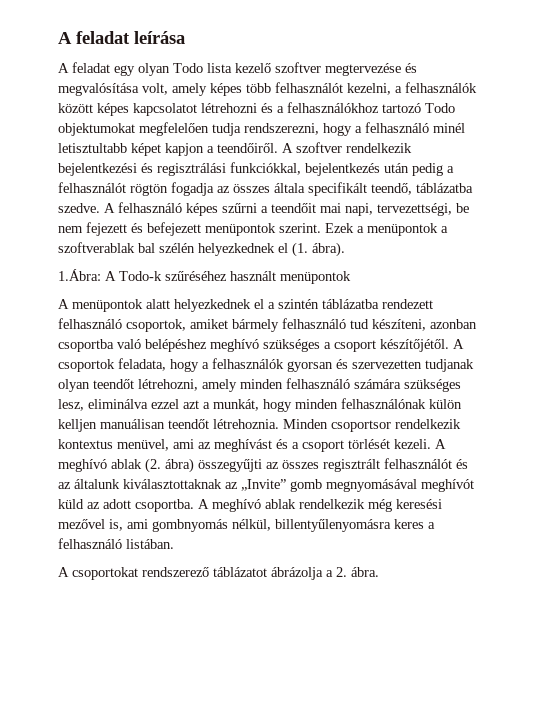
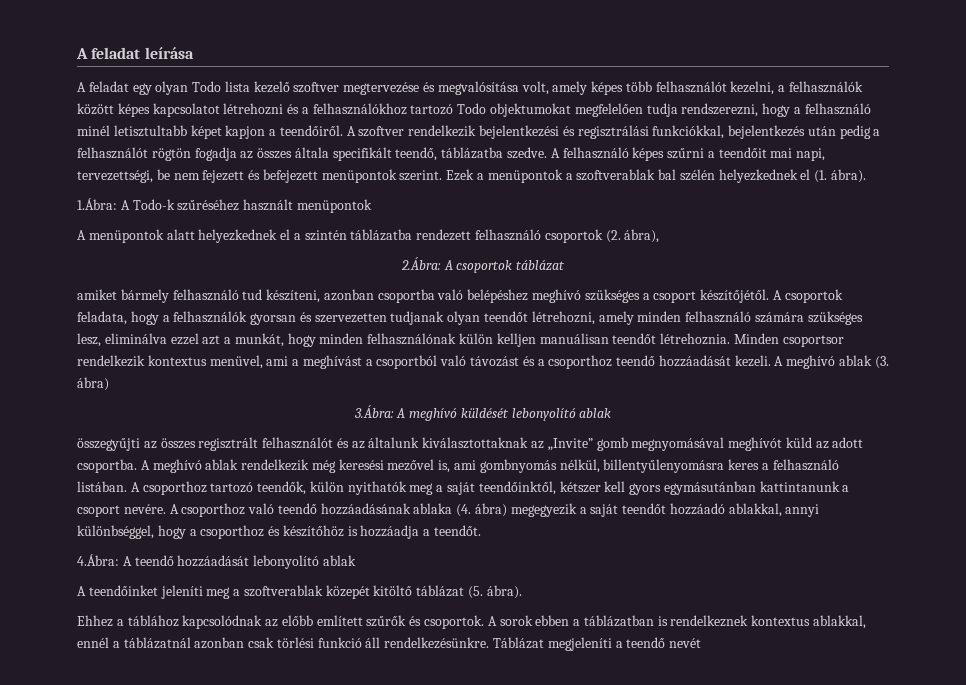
- A menüpontok alatt helyezkednek el a szintén táblázatba rendezett felhasználó csoportok, amiket bármely felhasználó tud készíteni, azonban csoportba való belépéshez meghívó szükséges a csoport készítőjétől.
+ A menüpontok alatt helyezkednek el a szintén táblázatba rendezett felhasználó csoportok (2. ábra),
+ 2.Ábra: A csoportok táblázat
+ amiket bármely felhasználó tud készíteni, azonban csoportba való belépéshez meghívó szükséges a csoport készítőjétől.
- Minden csoportsor rendelkezik kontextus menüvel, ami az meghívást és a csoport törlését kezeli.
+ Minden csoportsor rendelkezik kontextus menüvel, ami a meghívást a csoportból való távozást és a csoporthoz teendő hozzáadását kezeli.
- A meghívó ablak (2. ábra) összegyűjti az összes regisztrált felhasználót és az általunk kiválasztottaknak az „Invite” gomb megnyomásával meghívót küld az adott csoportba.
+ A meghívó ablak (3. ábra)
+ 3.Ábra: A meghívó küldését lebonyolító ablak
+ összegyűjti az összes regisztrált felhasználót és az általunk kiválasztottaknak az „Invite” gomb megnyomásával meghívót küld az adott csoportba.
- A meghívó ablak rendelkezik még keresési mezővel is, ami gombnyomás nélkül, billentyűlenyomásra keres a felhasználó listában.
- A csoportokat rendszerező táblázatot ábrázolja a 2. ábra.
+ A meghívó ablak rendelkezik még keresési mezővel is, ami gombnyomás nélkül, billentyűlenyomásra keres a felhasználó listában. A csoporthoz tartozó teendők, külön nyithatók meg a saját teendőinktől, kétszer kell gyors egymásutánban kattintanunk a csoport nevére. A csoporthoz való teendő hozzáadásának ablaka (4. ábra) megegyezik a saját teendőt hozzáadó ablakkal, annyi különbséggel, hogy a csoporthoz és készítőhöz is hozzáadja a teendőt.
+ 4.Ábra: A teendő hozzáadását lebonyolító ablak
+ A teendőinket jeleníti meg a szoftverablak közepét kitöltő táblázat (5. ábra).
+ Ehhez a táblához kapcsolódnak az előbb említett szűrők és csoportok. A sorok ebben a táblázatban is rendelkeznek kontextus ablakkal, ennél a táblázatnál azonban csak törlési funkció áll rendelkezésünkre. Táblázat megjeleníti a teendő nevét

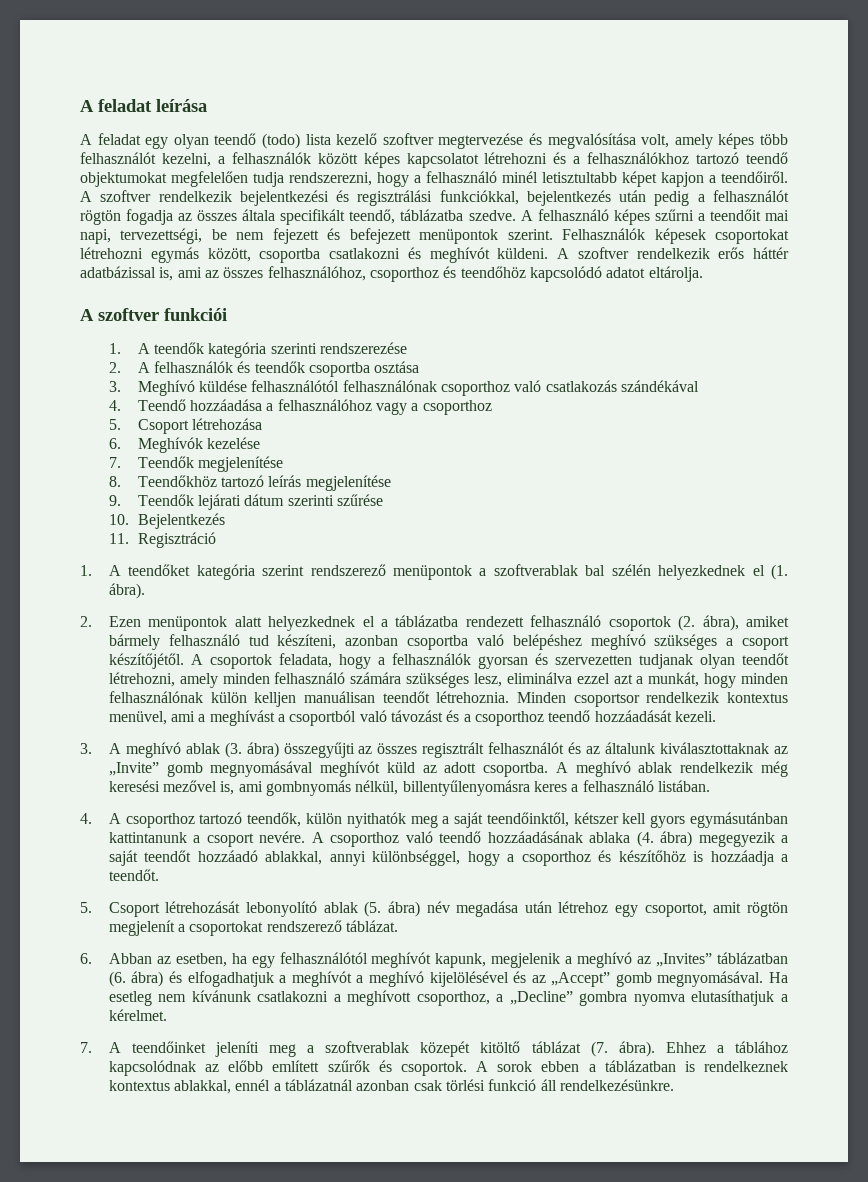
- A feladat egy olyan Todo lista kezelő szoftver megtervezése és megvalósítása volt, amely képes több felhasználót kezelni, a felhasználók között képes kapcsolatot létrehozni és a felhasználókhoz tartozó Todo objektumokat megfelelően tudja rendszerezni, hogy a felhasználó minél letisztultabb képet kapjon a teendőiről.
+ A feladat egy olyan teendő (todo) lista kezelő szoftver megtervezése és megvalósítása volt, amely képes több felhasználót kezelni, a felhasználók között képes kapcsolatot létrehozni és a felhasználókhoz tartozó teendő objektumokat megfelelően tudja rendszerezni, hogy a felhasználó minél letisztultabb képet kapjon a teendőiről.
- Ezek a menüpontok a szoftverablak bal szélén helyezkednek el (1. ábra).
+ Felhasználók képesek csoportokat létrehozni egymás között, csoportba csatlakozni és meghívót küldeni. A szoftver rendelkezik erős háttér adatbázissal is, ami az összes felhasználóhoz, csoporthoz és teendőhöz kapcsolódó adatot eltárolja.
+ A szoftver funkciói
+ 1. A teendők kategória szerinti rendszerezése
+ 2. A felhasználók és teendők csoportba osztása
+ 3. Meghívó küldése felhasználótól felhasználónak csoporthoz való csatlakozás szándékával
+ 4. Teendő hozzáadása a felhasználóhoz vagy a csoporthoz
+ 5. Csoport létrehozása
+ 6. Meghívók kezelése
+ 7. Teendők megjelenítése
+ 8. Teendőkhöz tartozó leírás megjelenítése
+ 9. Teendők lejárati dátum szerinti szűrése
+ 10. Bejelentkezés
+ 11. Regisztráció
+ 1. A teendőket kategória szerint rendszerező menüpontok a szoftverablak bal szélén helyezkednek el (1. ábra).
- 1.Ábra: A Todo-k szűréséhez használt menüpontok
- A menüpontok alatt helyezkednek el a szintén táblázatba rendezett felhasználó csoportok (2. ábra),
- 2.Ábra: A csoportok táblázat
- amiket bármely felhasználó tud készíteni, azonban csoportba való belépéshez meghívó szükséges a csoport készítőjétől.
+ 2. Ezen menüpontok alatt helyezkednek el a táblázatba rendezett felhasználó csoportok (2. ábra), amiket bármely felhasználó tud készíteni, azonban csoportba való belépéshez meghívó szükséges a csoport készítőjétől.
- Minden csoportsor rendelkezik kontextus menüvel, ami a meghívást a csoportból való távozást és a csoporthoz teendő hozzáadását kezeli. A meghívó ablak (3. ábra)
- 3.Ábra: A meghívó küldését lebonyolító ablak
- összegyűjti az összes regisztrált felhasználót és az általunk kiválasztottaknak az „Invite” gomb megnyomásával meghívót küld az adott csoportba.
+ Minden csoportsor rendelkezik kontextus menüvel, ami a meghívást a csoportból való távozást és a csoporthoz teendő hozzáadását kezeli.
+ 3. A meghívó ablak (3. ábra) összegyűjti az összes regisztrált felhasználót és az általunk kiválasztottaknak az „Invite” gomb megnyomásával meghívót küld az adott csoportba.
- A meghívó ablak rendelkezik még keresési mezővel is, ami gombnyomás nélkül, billentyűlenyomásra keres a felhasználó listában. A csoporthoz tartozó teendők, külön nyithatók meg a saját teendőinktől, kétszer kell gyors egymásutánban kattintanunk a csoport nevére.
+ A meghívó ablak rendelkezik még keresési mezővel is, ami gombnyomás nélkül, billentyűlenyomásra keres a felhasználó listában.
+ 4. A csoporthoz tartozó teendők, külön nyithatók meg a saját teendőinktől, kétszer kell gyors egymásutánban kattintanunk a csoport nevére.
- 4.Ábra: A teendő hozzáadását lebonyolító ablak
- A teendőinket jeleníti meg a szoftverablak közepét kitöltő táblázat (5. ábra).
- Ehhez a táblához kapcsolódnak az előbb említett szűrők és csoportok.
+ 5. Csoport létrehozását lebonyolító ablak (5. ábra) név megadása után létrehoz egy csoportot, amit rögtön megjelenít a csoportokat rendszerező táblázat.
+ 6. Abban az esetben, ha egy felhasználótól meghívót kapunk, megjelenik a meghívó az „Invites” táblázatban (6. ábra) és elfogadhatjuk a meghívót a meghívó kijelölésével és az „Accept” gomb megnyomásával. Ha esetleg nem kívánunk csatlakozni a meghívott csoporthoz, a „Decline” gombra nyomva elutasíthatjuk a kérelmet.
+ 7. A teendőinket jeleníti meg a szoftverablak közepét kitöltő táblázat (7. ábra). Ehhez a táblához kapcsolódnak az előbb említett szűrők és csoportok.
- Táblázat megjeleníti a teendő nevét

